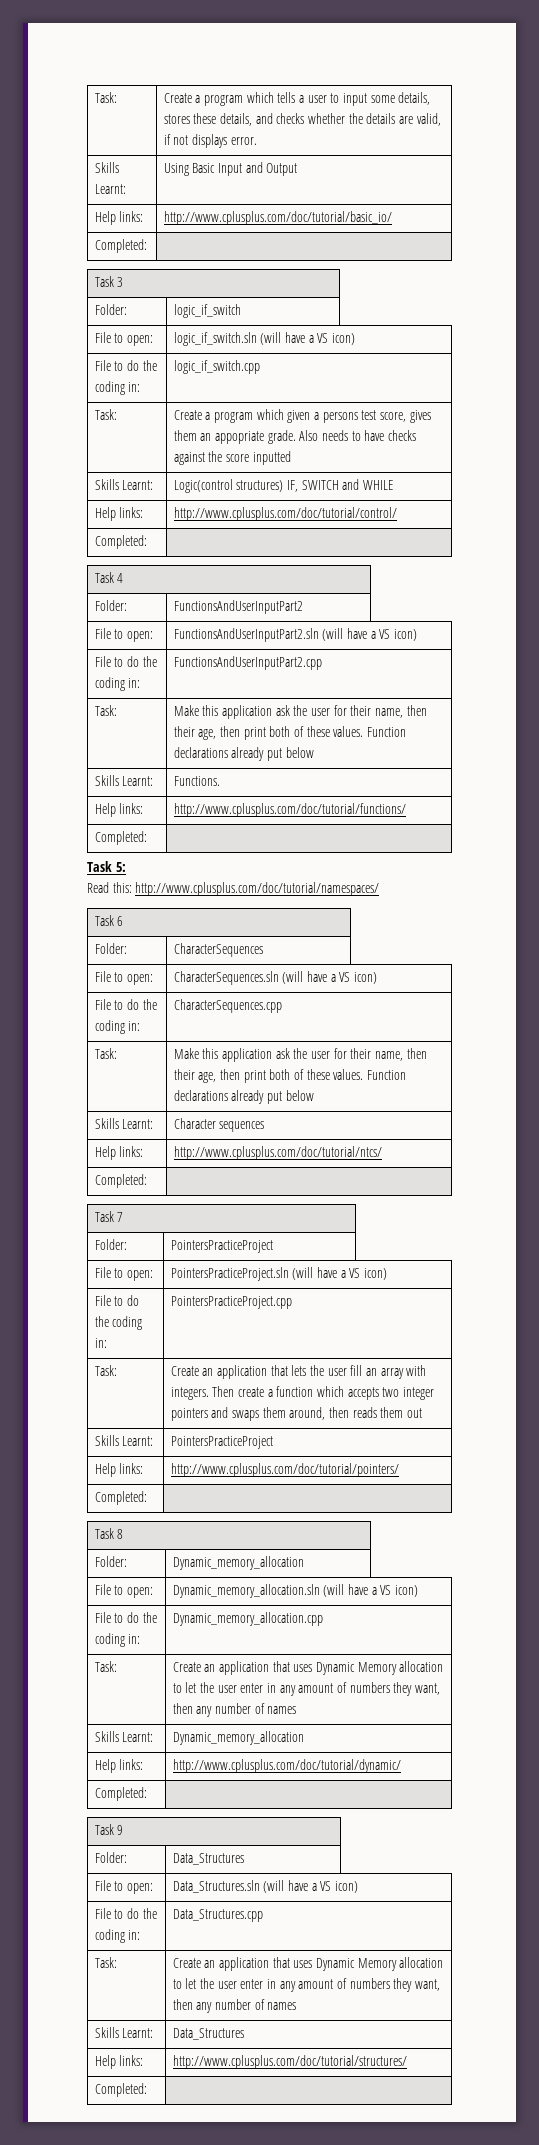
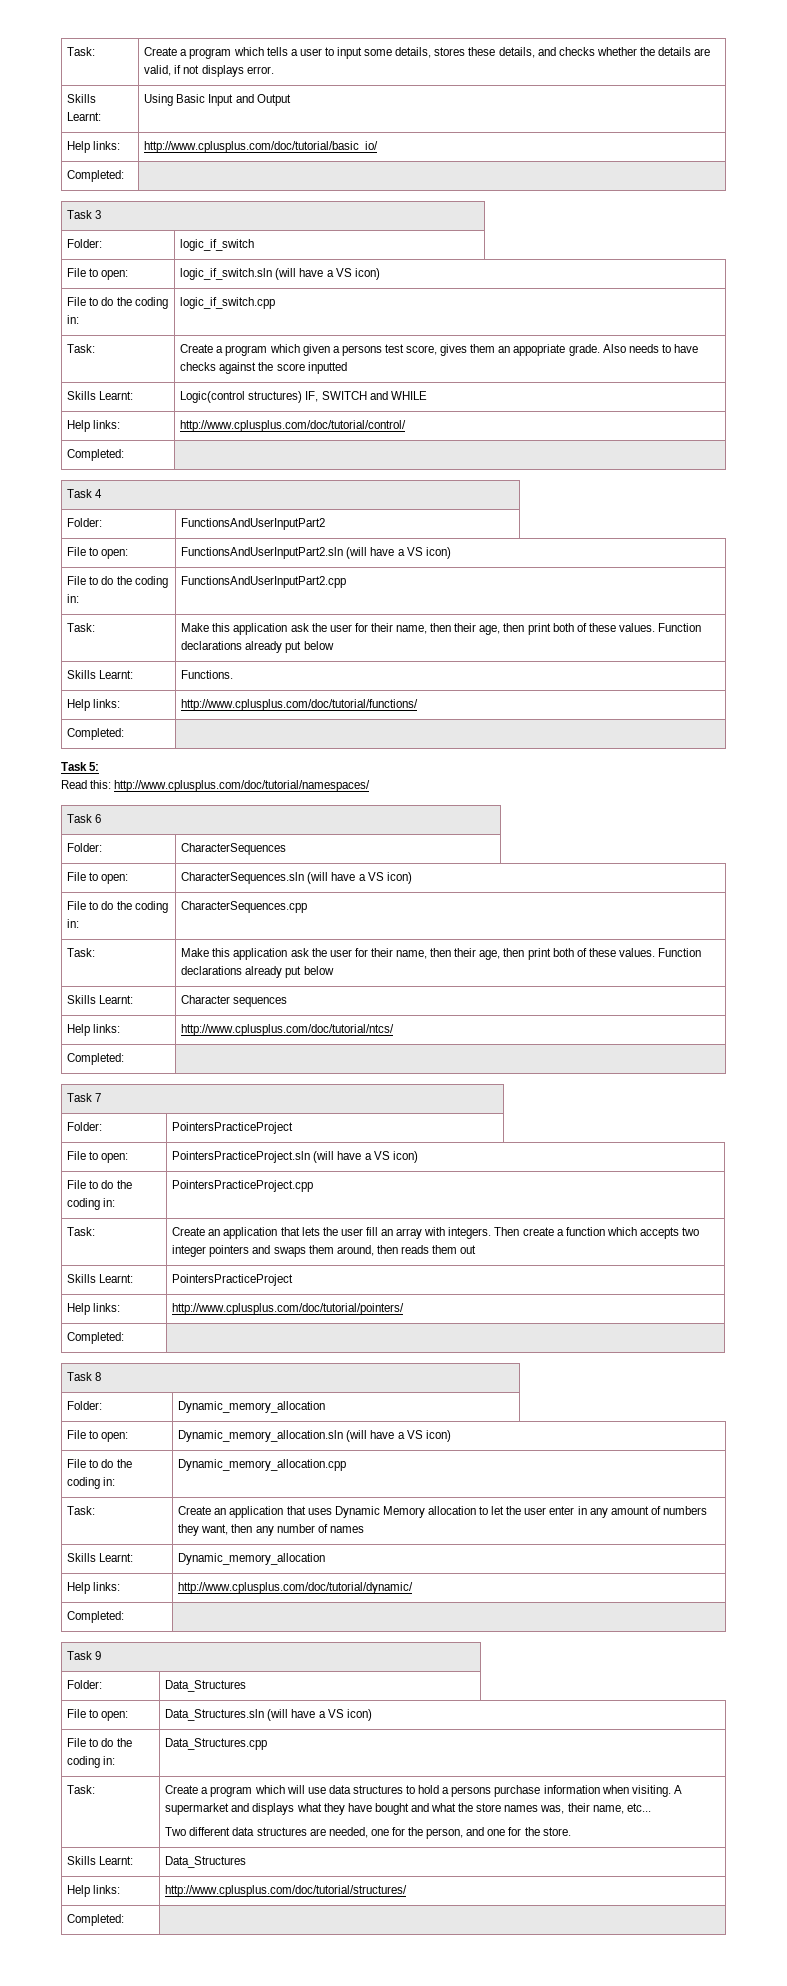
  File to do the coding in: | Data_Structures.cpp
- Task: | Create an application that uses Dynamic Memory allocation to let the user enter in any amount of numbers they want, then any number of names
+ Task: | Create a program which will use data structures to hold a persons purchase information when visiting. A supermarket and displays what they have bought and what the store names was, their name, etc...
+ Two different data structures are needed, one for the person, and one for the store.

